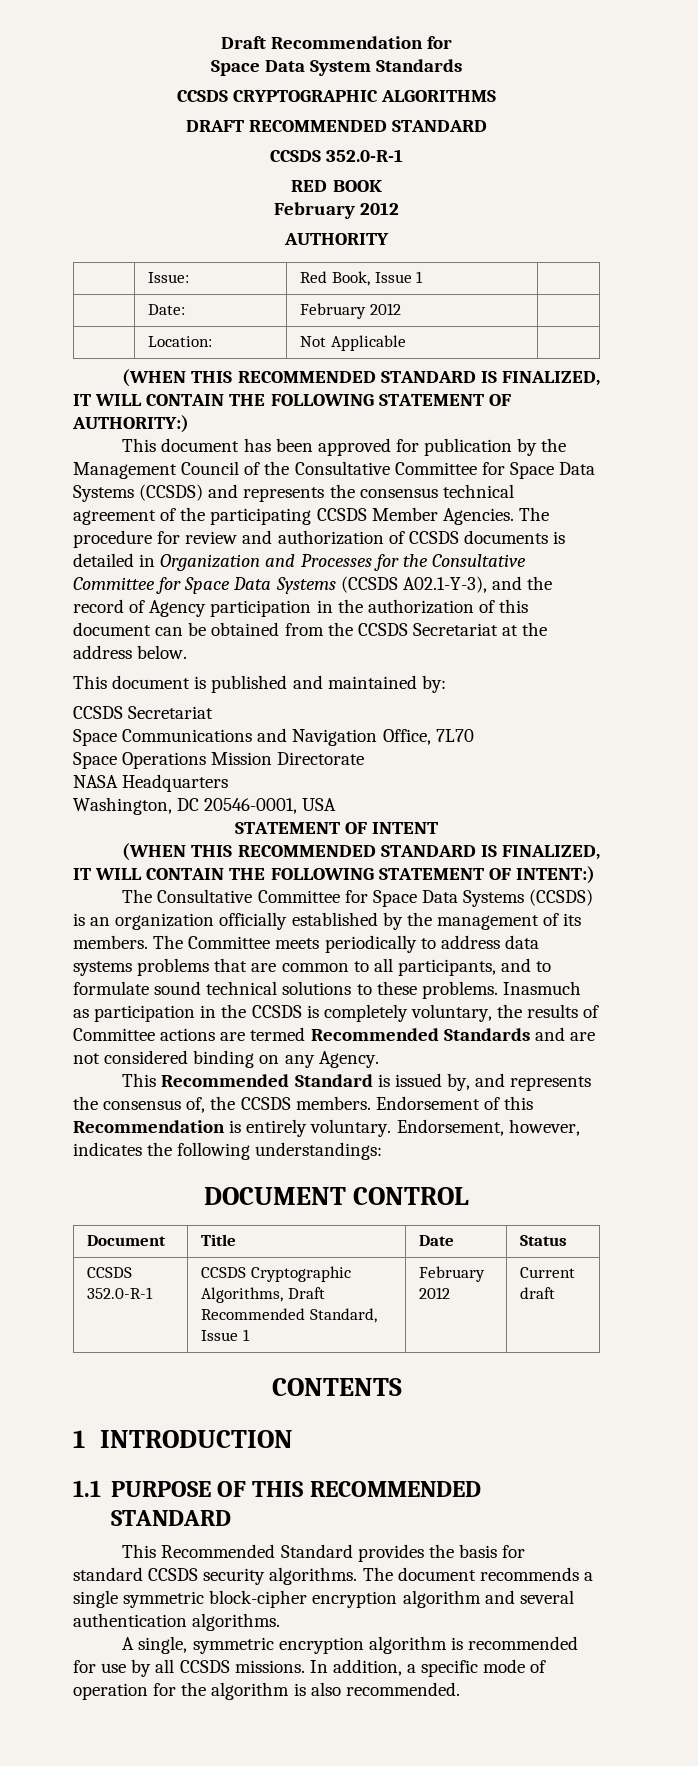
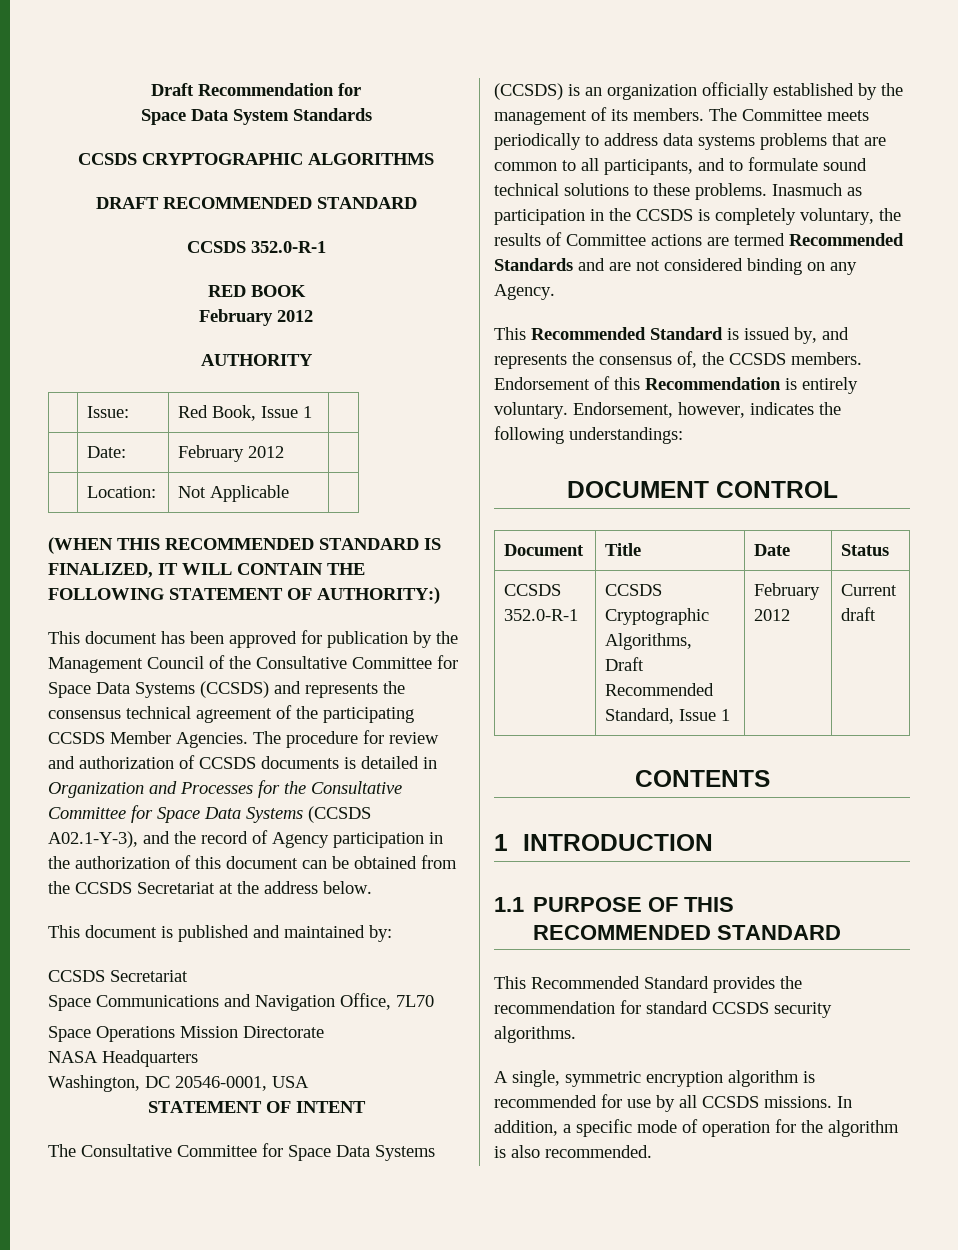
- (WHEN THIS RECOMMENDED STANDARD IS FINALIZED, IT WILL CONTAIN THE FOLLOWING STATEMENT OF INTENT:)
- This Recommended Standard provides the basis for standard CCSDS security algorithms. The document recommends a single symmetric block-cipher encryption algorithm and several authentication algorithms.
+ This Recommended Standard provides the recommendation for standard CCSDS security algorithms.

